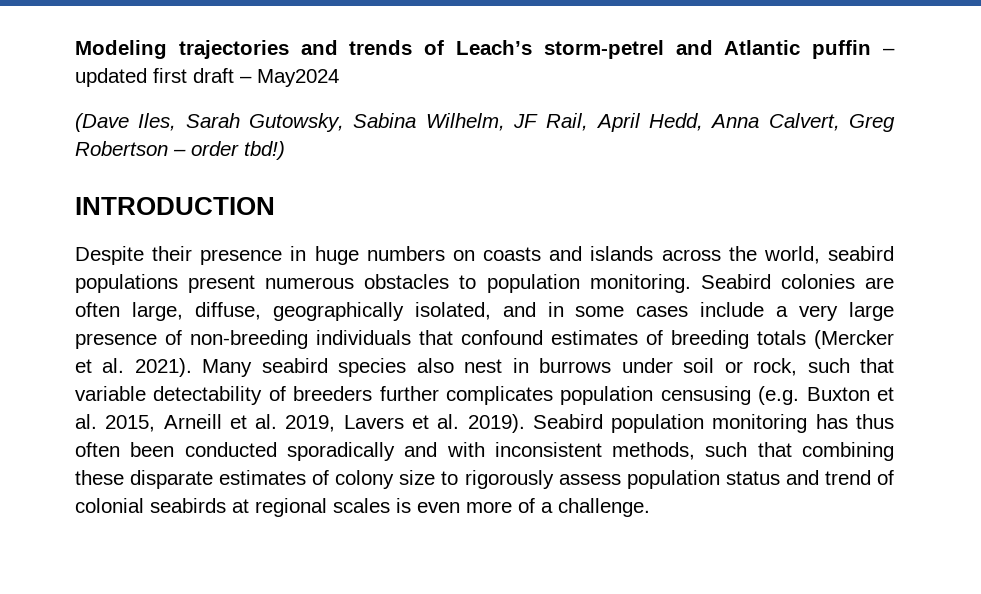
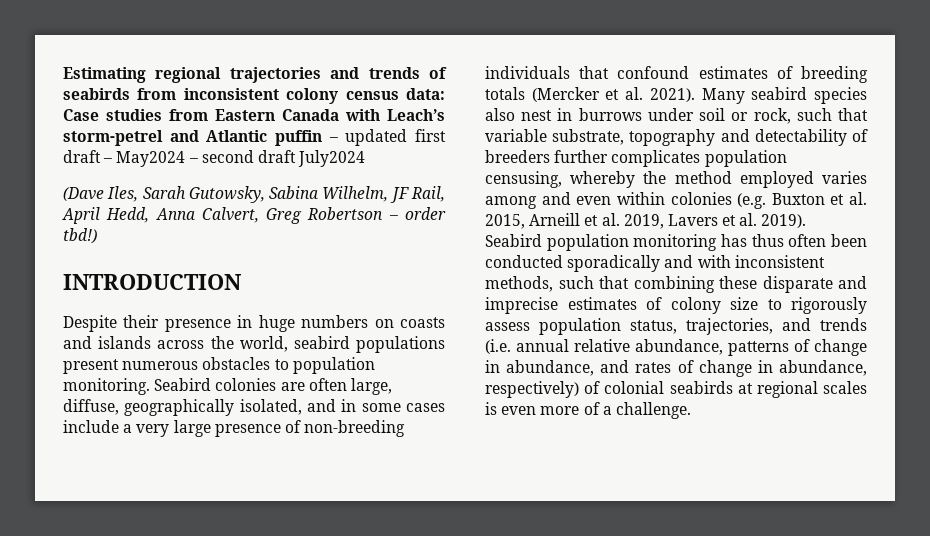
- Modeling trajectories and trends of Leach’s storm-petrel and Atlantic puffin – updated first draft – May2024
+ Estimating regional trajectories and trends of seabirds from inconsistent colony census data: Case studies from Eastern Canada with Leach’s storm-petrel and Atlantic puffin – updated first draft – May2024 – second draft July2024
- Many seabird species also nest in burrows under soil or rock, such that variable detectability of breeders further complicates population censusing (e.g. Buxton et al. 2015, Arneill et al. 2019, Lavers et al. 2019).
+ Many seabird species also nest in burrows under soil or rock, such that variable substrate, topography and detectability of breeders further complicates population censusing, whereby the method employed varies among and even within colonies (e.g. Buxton et al. 2015, Arneill et al. 2019, Lavers et al. 2019).
- Seabird population monitoring has thus often been conducted sporadically and with inconsistent methods, such that combining these disparate estimates of colony size to rigorously assess population status and trend of colonial seabirds at regional scales is even more of a challenge.
+ Seabird population monitoring has thus often been conducted sporadically and with inconsistent methods, such that combining these disparate and imprecise estimates of colony size to rigorously assess population status, trajectories, and trends (i.e. annual relative abundance, patterns of change in abundance, and rates of change in abundance, respectively) of colonial seabirds at regional scales is even more of a challenge.

